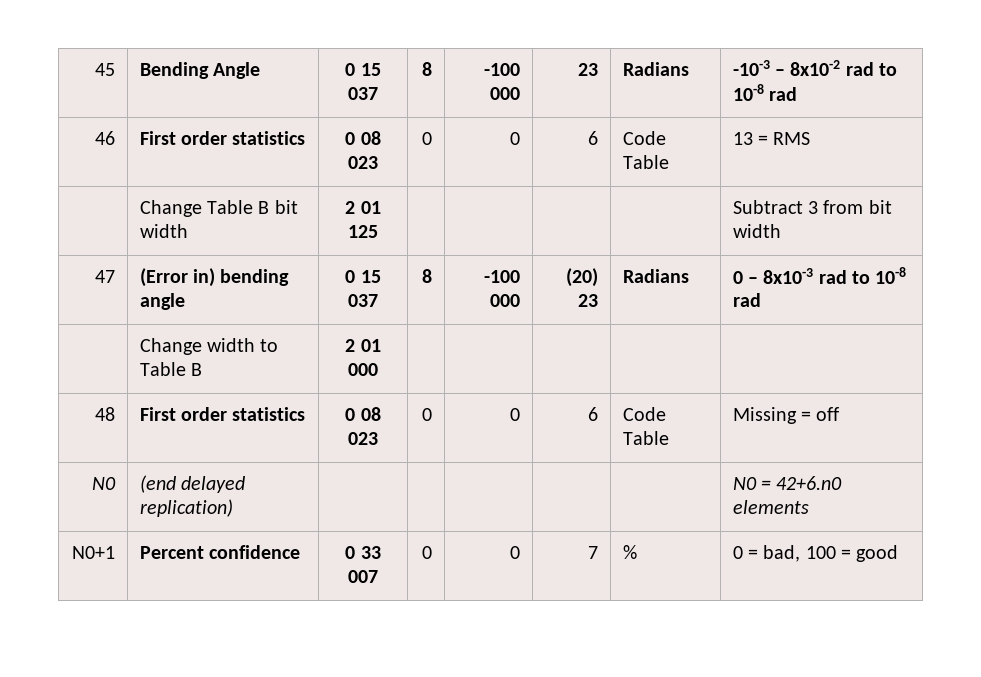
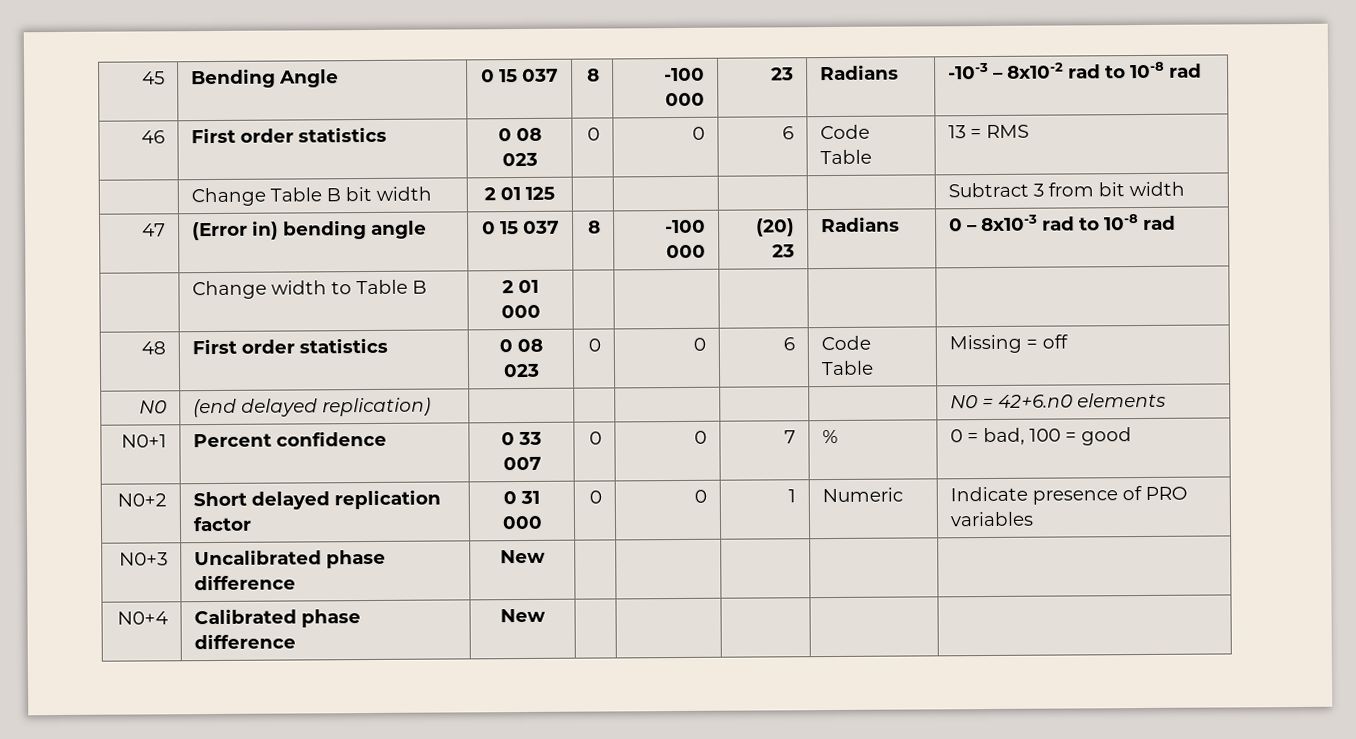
+ N0+2 | Short delayed replication factor | 0 31 000 | 0 | 0 | 1 | Numeric | Indicate presence of PRO variables
+ N0+3 | Uncalibrated phase difference | New | | | | |
+ N0+4 | Calibrated phase difference | New | | | | |

